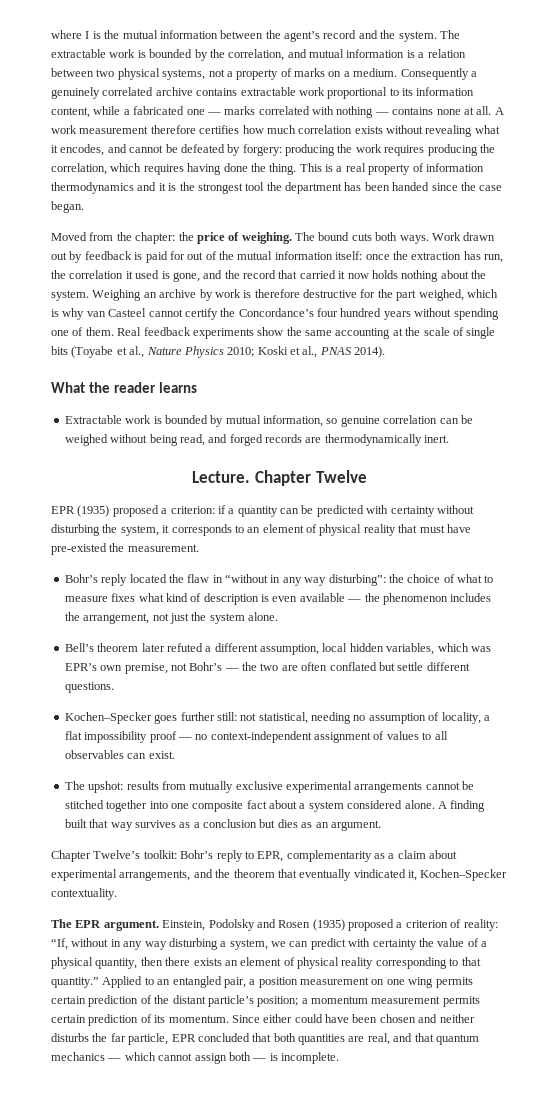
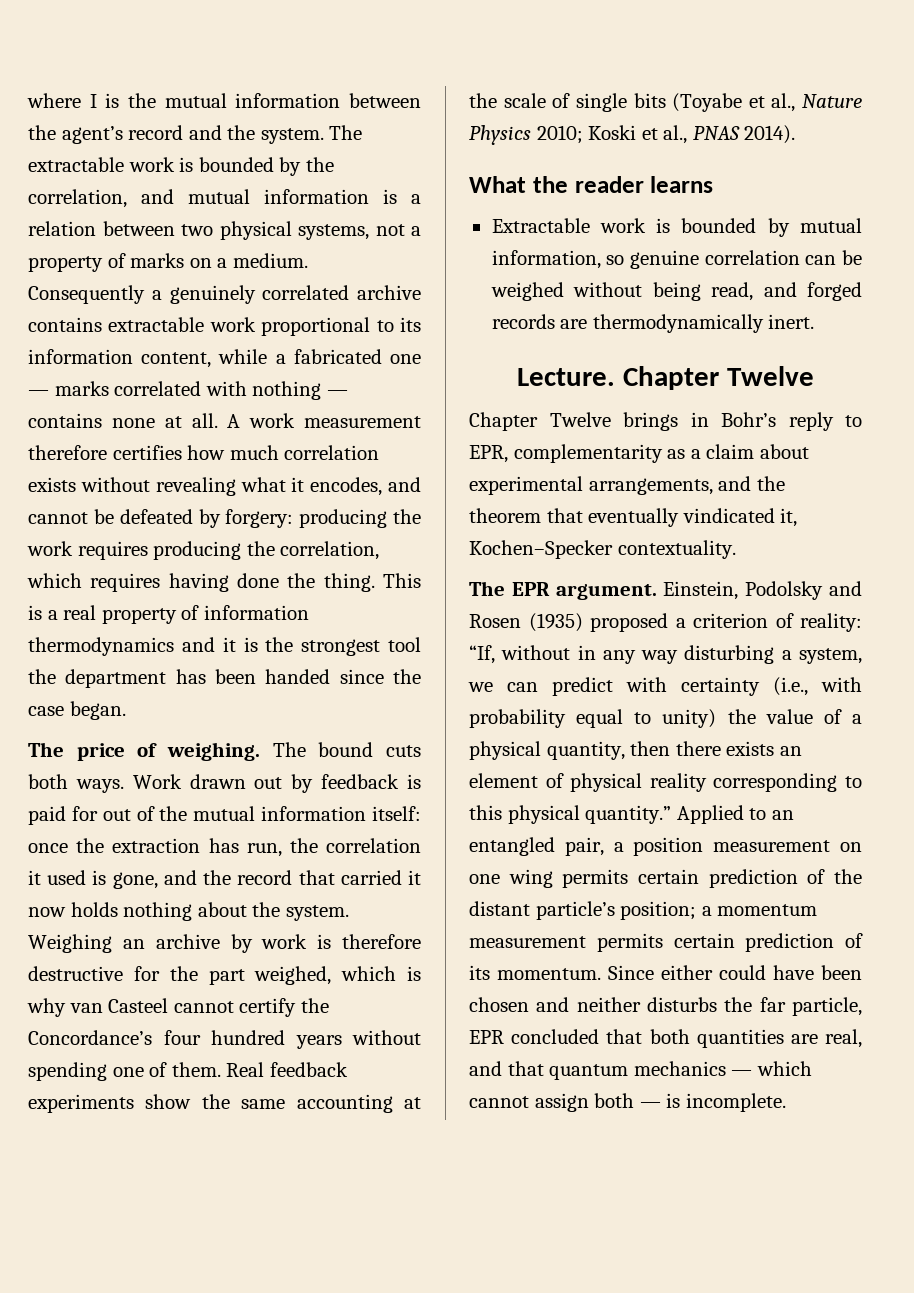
- Moved from the chapter: the price of weighing.
+ The price of weighing.
- EPR (1935) proposed a criterion: if a quantity can be predicted with certainty without disturbing the system, it corresponds to an element of physical reality that must have pre-existed the measurement.
- Bohr’s reply located the flaw in “without in any way disturbing”: the choice of what to measure fixes what kind of description is even available — the phenomenon includes the arrangement, not just the system alone.
- Bell’s theorem later refuted a different assumption, local hidden variables, which was EPR’s own premise, not Bohr’s — the two are often conflated but settle different questions.
- Kochen–Specker goes further still: not statistical, needing no assumption of locality, a flat impossibility proof — no context-independent assignment of values to all observables can exist.
- The upshot: results from mutually exclusive experimental arrangements cannot be stitched together into one composite fact about a system considered alone. A finding built that way survives as a conclusion but dies as an argument.
- Chapter Twelve’s toolkit: Bohr’s reply to EPR, complementarity as a claim about experimental arrangements, and the theorem that eventually vindicated it, Kochen–Specker contextuality.
+ Chapter Twelve brings in Bohr’s reply to EPR, complementarity as a claim about experimental arrangements, and the theorem that eventually vindicated it, Kochen–Specker contextuality.
- Einstein, Podolsky and Rosen (1935) proposed a criterion of reality: “If, without in any way disturbing a system, we can predict with certainty the value of a physical quantity, then there exists an element of physical reality corresponding to that quantity.”
+ Einstein, Podolsky and Rosen (1935) proposed a criterion of reality: “If, without in any way disturbing a system, we can predict with certainty (i.e., with probability equal to unity) the value of a physical quantity, then there exists an element of physical reality corresponding to this physical quantity.”

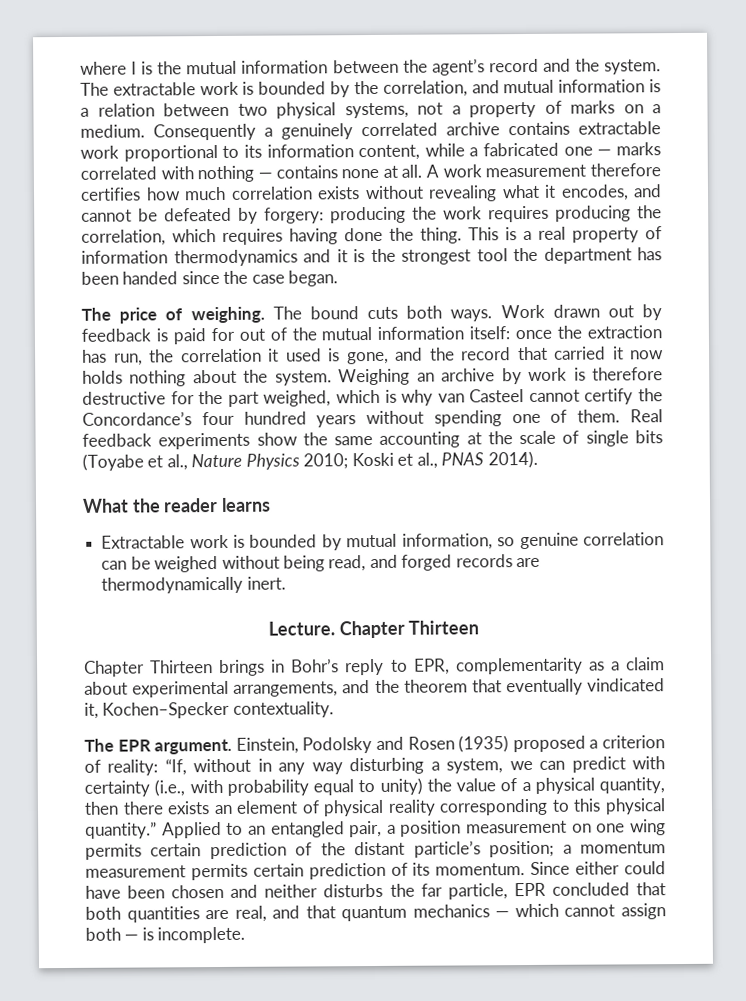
- Lecture. Chapter Twelve
- Chapter Twelve brings in Bohr’s reply to EPR, complementarity as a claim about experimental arrangements, and the theorem that eventually vindicated it, Kochen–Specker contextuality.
+ Lecture. Chapter Thirteen
+ Chapter Thirteen brings in Bohr’s reply to EPR, complementarity as a claim about experimental arrangements, and the theorem that eventually vindicated it, Kochen–Specker contextuality.

